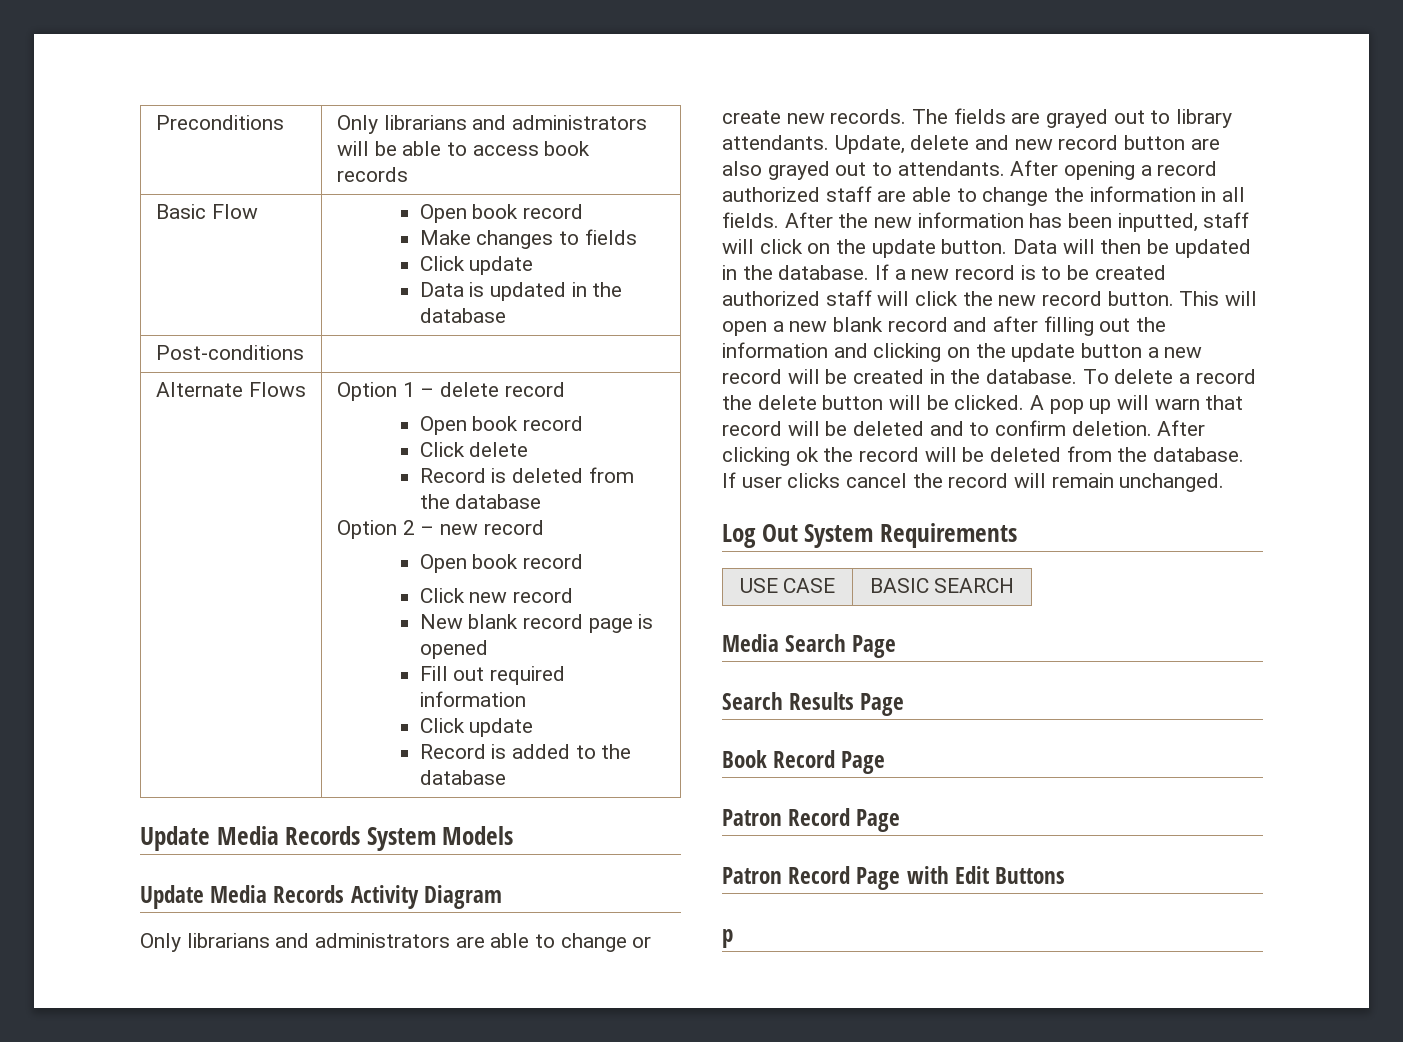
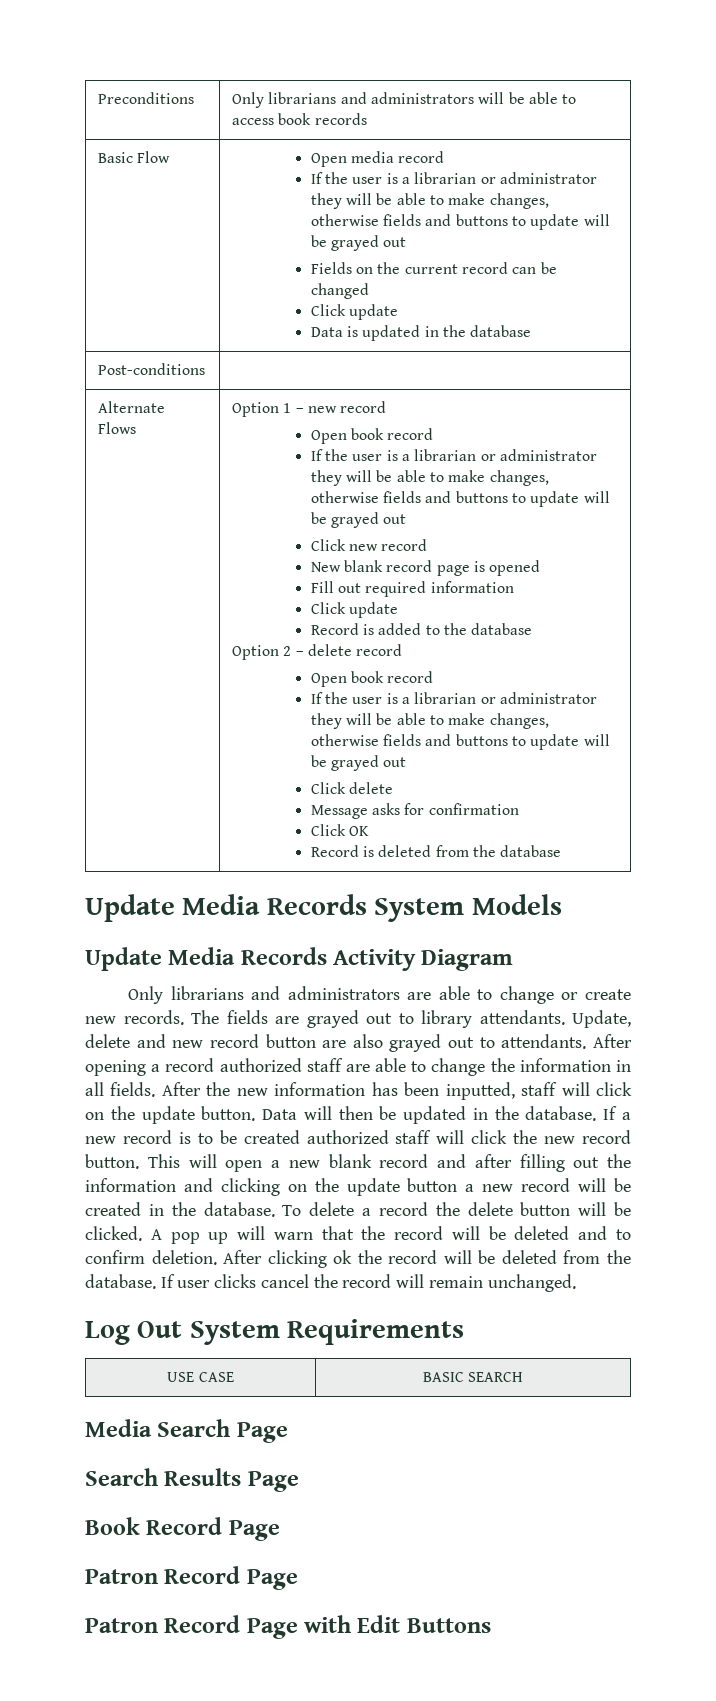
- Basic Flow | Open book record
- Make changes to fields
+ Basic Flow | Open media record
+ If the user is a librarian or administrator they will be able to make changes, otherwise fields and buttons to update will be grayed out
+ Fields on the current record can be changed
- Option 1 – delete record
+ Option 1 – new record
  Open book record
- Click delete
- Record is deleted from the database
- Option 2 – new record
- Open book record
+ If the user is a librarian or administrator they will be able to make changes, otherwise fields and buttons to update will be grayed out
+ Option 2 – delete record
+ Open book record
+ If the user is a librarian or administrator they will be able to make changes, otherwise fields and buttons to update will be grayed out
+ Click delete
+ Message asks for confirmation
+ Click OK
+ Record is deleted from the database
- A pop up will warn that record will be deleted and to confirm deletion.
+ A pop up will warn that the record will be deleted and to confirm deletion.
- p

